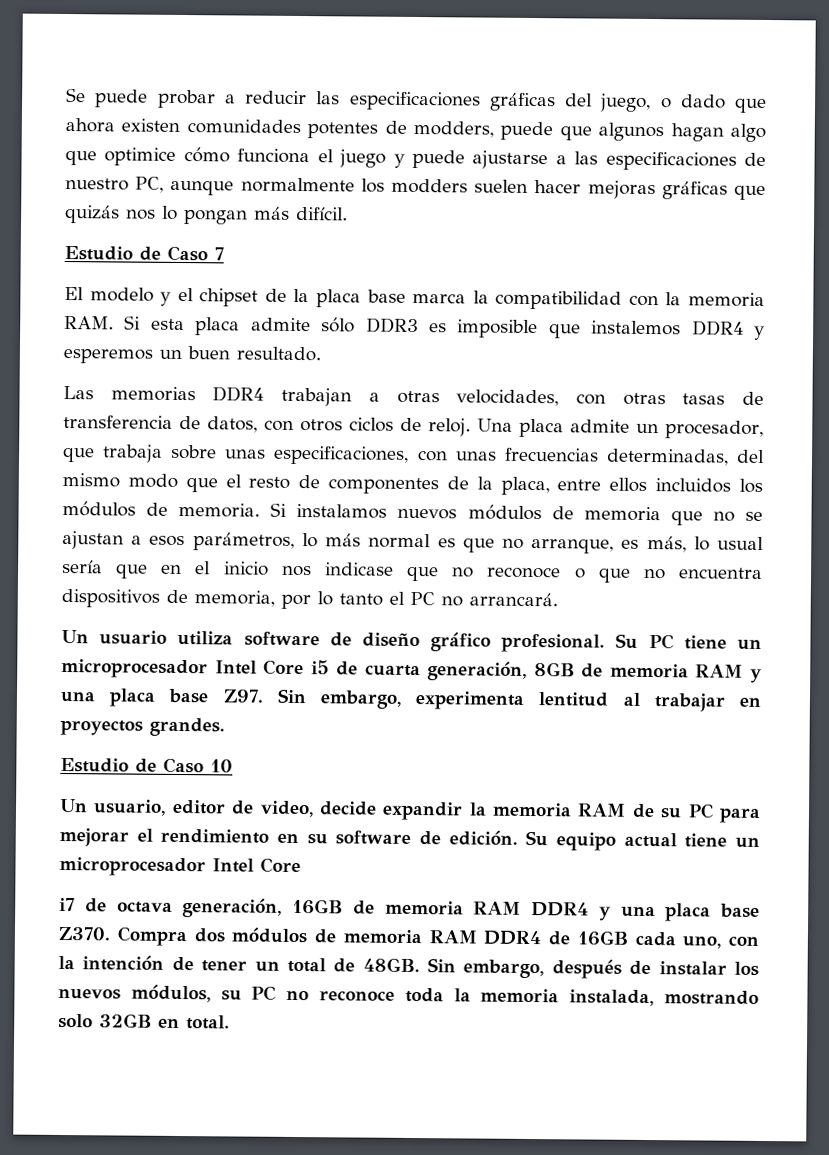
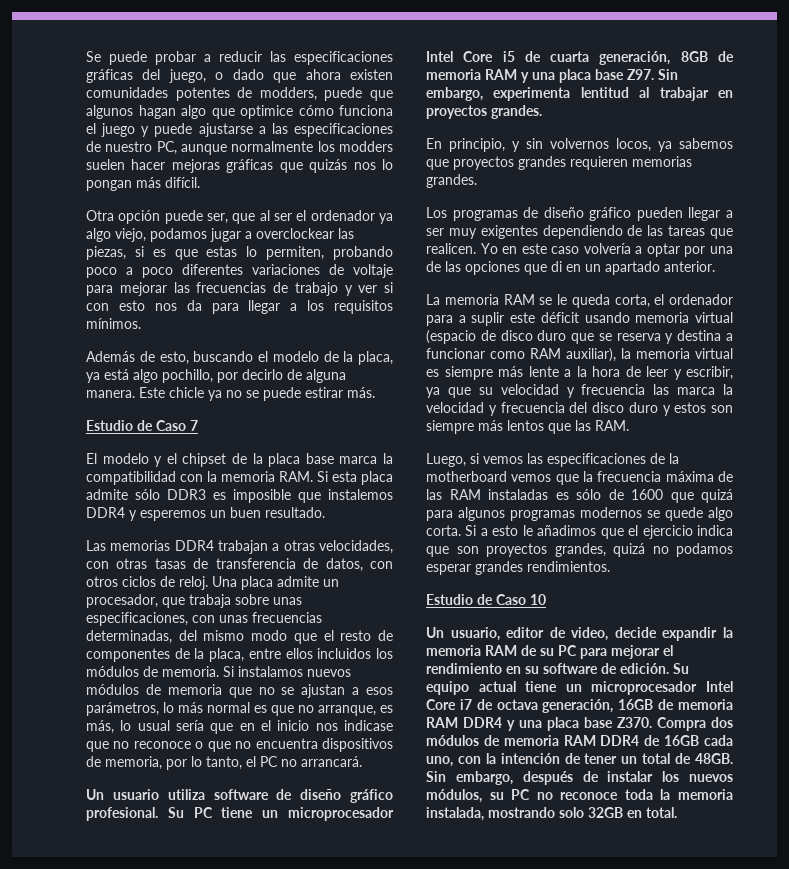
+ Otra opción puede ser, que al ser el ordenador ya algo viejo, podamos jugar a overclockear las piezas, si es que estas lo permiten, probando poco a poco diferentes variaciones de voltaje para mejorar las frecuencias de trabajo y ver si con esto nos da para llegar a los requisitos mínimos.
+ Además de esto, buscando el modelo de la placa, ya está algo pochillo, por decirlo de alguna manera. Este chicle ya no se puede estirar más.
- Si instalamos nuevos módulos de memoria que no se ajustan a esos parámetros, lo más normal es que no arranque, es más, lo usual sería que en el inicio nos indicase que no reconoce o que no encuentra dispositivos de memoria, por lo tanto el PC no arrancará.
+ Si instalamos nuevos módulos de memoria que no se ajustan a esos parámetros, lo más normal es que no arranque, es más, lo usual sería que en el inicio nos indicase que no reconoce o que no encuentra dispositivos de memoria, por lo tanto, el PC no arrancará.
+ En principio, y sin volvernos locos, ya sabemos que proyectos grandes requieren memorias grandes.
+ Los programas de diseño gráfico pueden llegar a ser muy exigentes dependiendo de las tareas que realicen. Yo en este caso volvería a optar por una de las opciones que di en un apartado anterior.
+ La memoria RAM se le queda corta, el ordenador para a suplir este déficit usando memoria virtual (espacio de disco duro que se reserva y destina a funcionar como RAM auxiliar), la memoria virtual es siempre más lente a la hora de leer y escribir, ya que su velocidad y frecuencia las marca la velocidad y frecuencia del disco duro y estos son siempre más lentos que las RAM.
+ Luego, si vemos las especificaciones de la motherboard vemos que la frecuencia máxima de las RAM instaladas es sólo de 1600 que quizá para algunos programas modernos se quede algo corta. Si a esto le añadimos que el ejercicio indica que son proyectos grandes, quizá no podamos esperar grandes rendimientos.
- Su equipo actual tiene un microprocesador Intel Core
- i7 de octava generación, 16GB de memoria RAM DDR4 y una placa base Z370.
+ Su equipo actual tiene un microprocesador Intel Core i7 de octava generación, 16GB de memoria RAM DDR4 y una placa base Z370.

